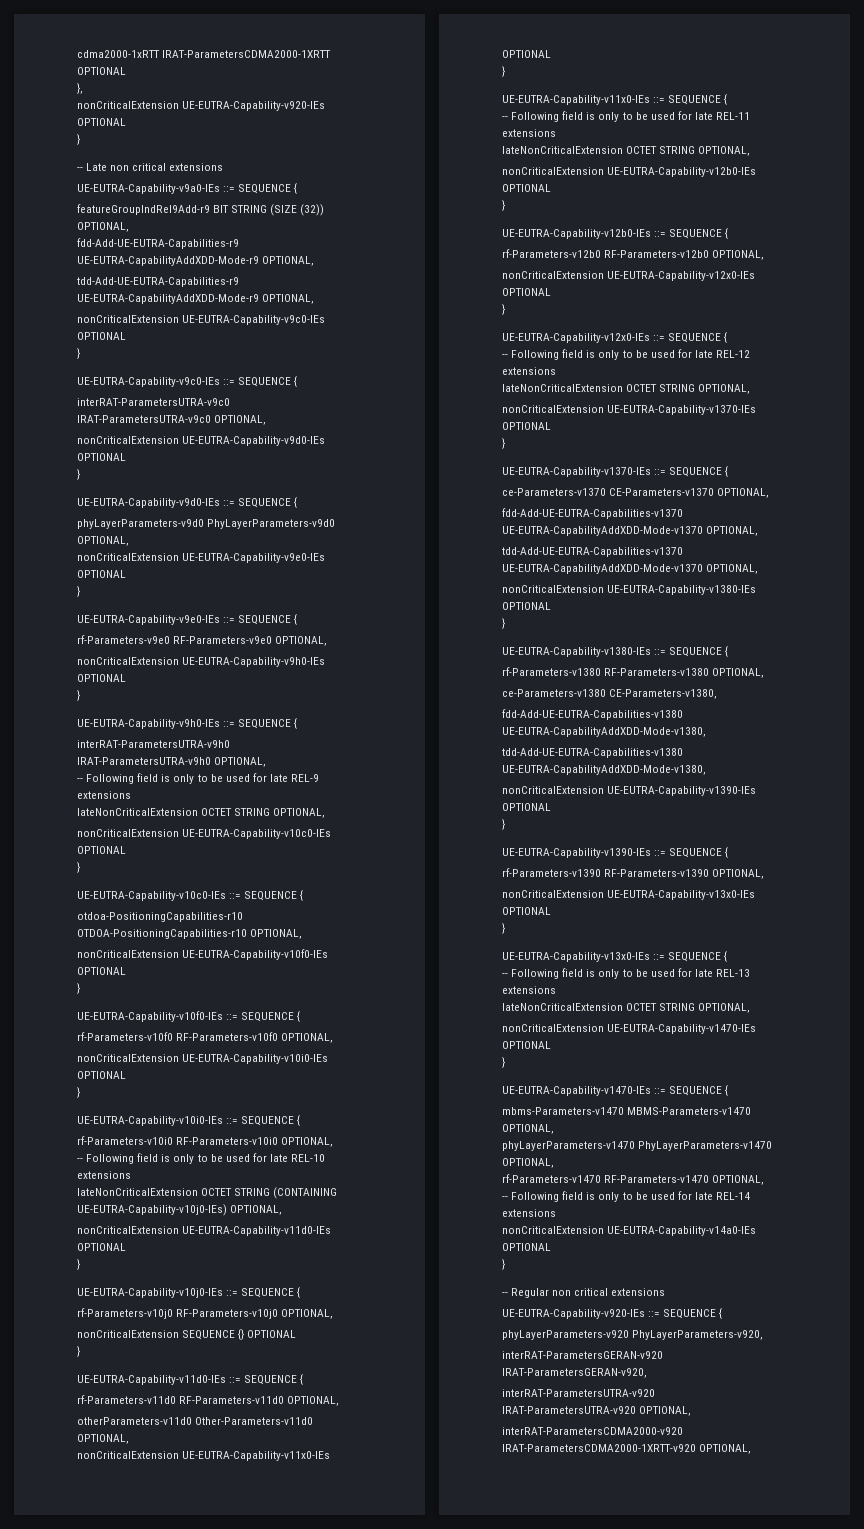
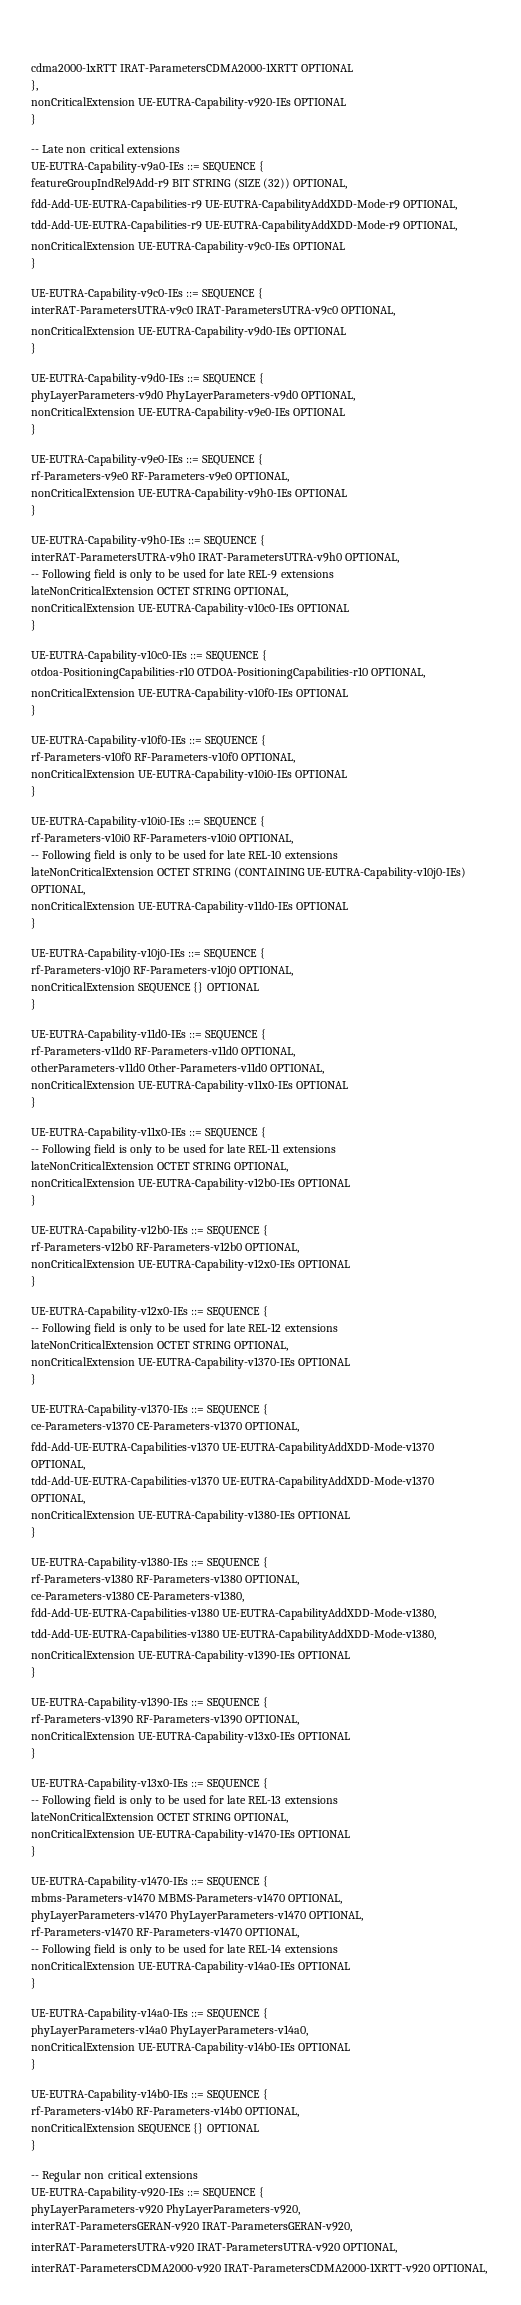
+ UE-EUTRA-Capability-v14a0-IEs ::= SEQUENCE {
+ phyLayerParameters-v14a0 PhyLayerParameters-v14a0,
+ nonCriticalExtension UE-EUTRA-Capability-v14b0-IEs OPTIONAL
+ }
+ UE-EUTRA-Capability-v14b0-IEs ::= SEQUENCE {
+ rf-Parameters-v14b0 RF-Parameters-v14b0 OPTIONAL,
+ nonCriticalExtension SEQUENCE {} OPTIONAL
+ }

